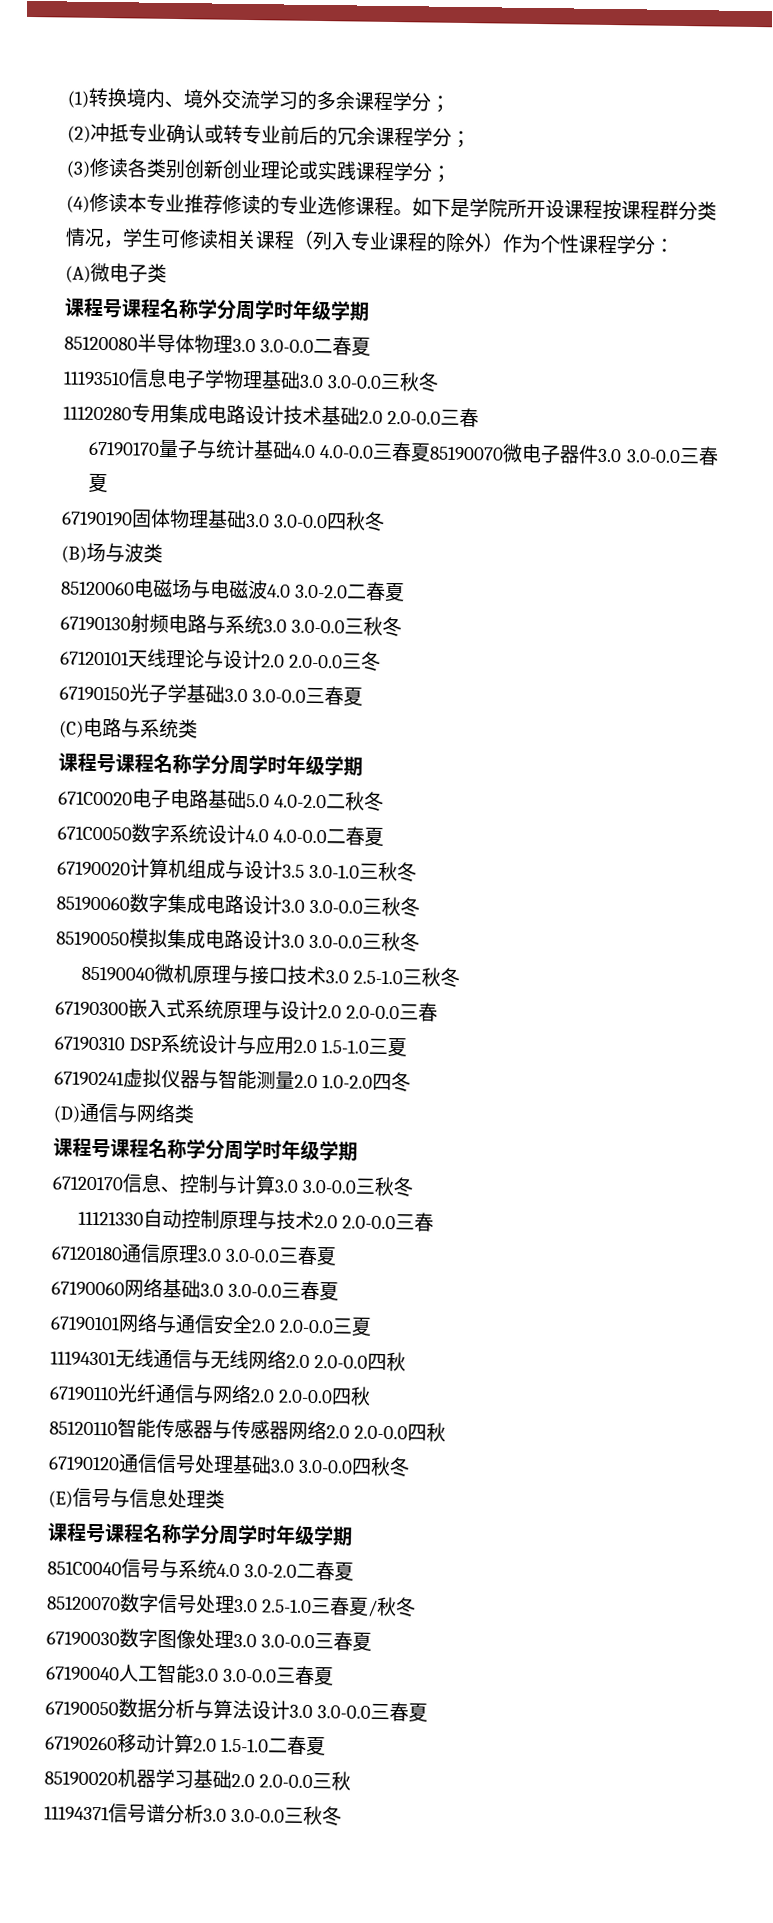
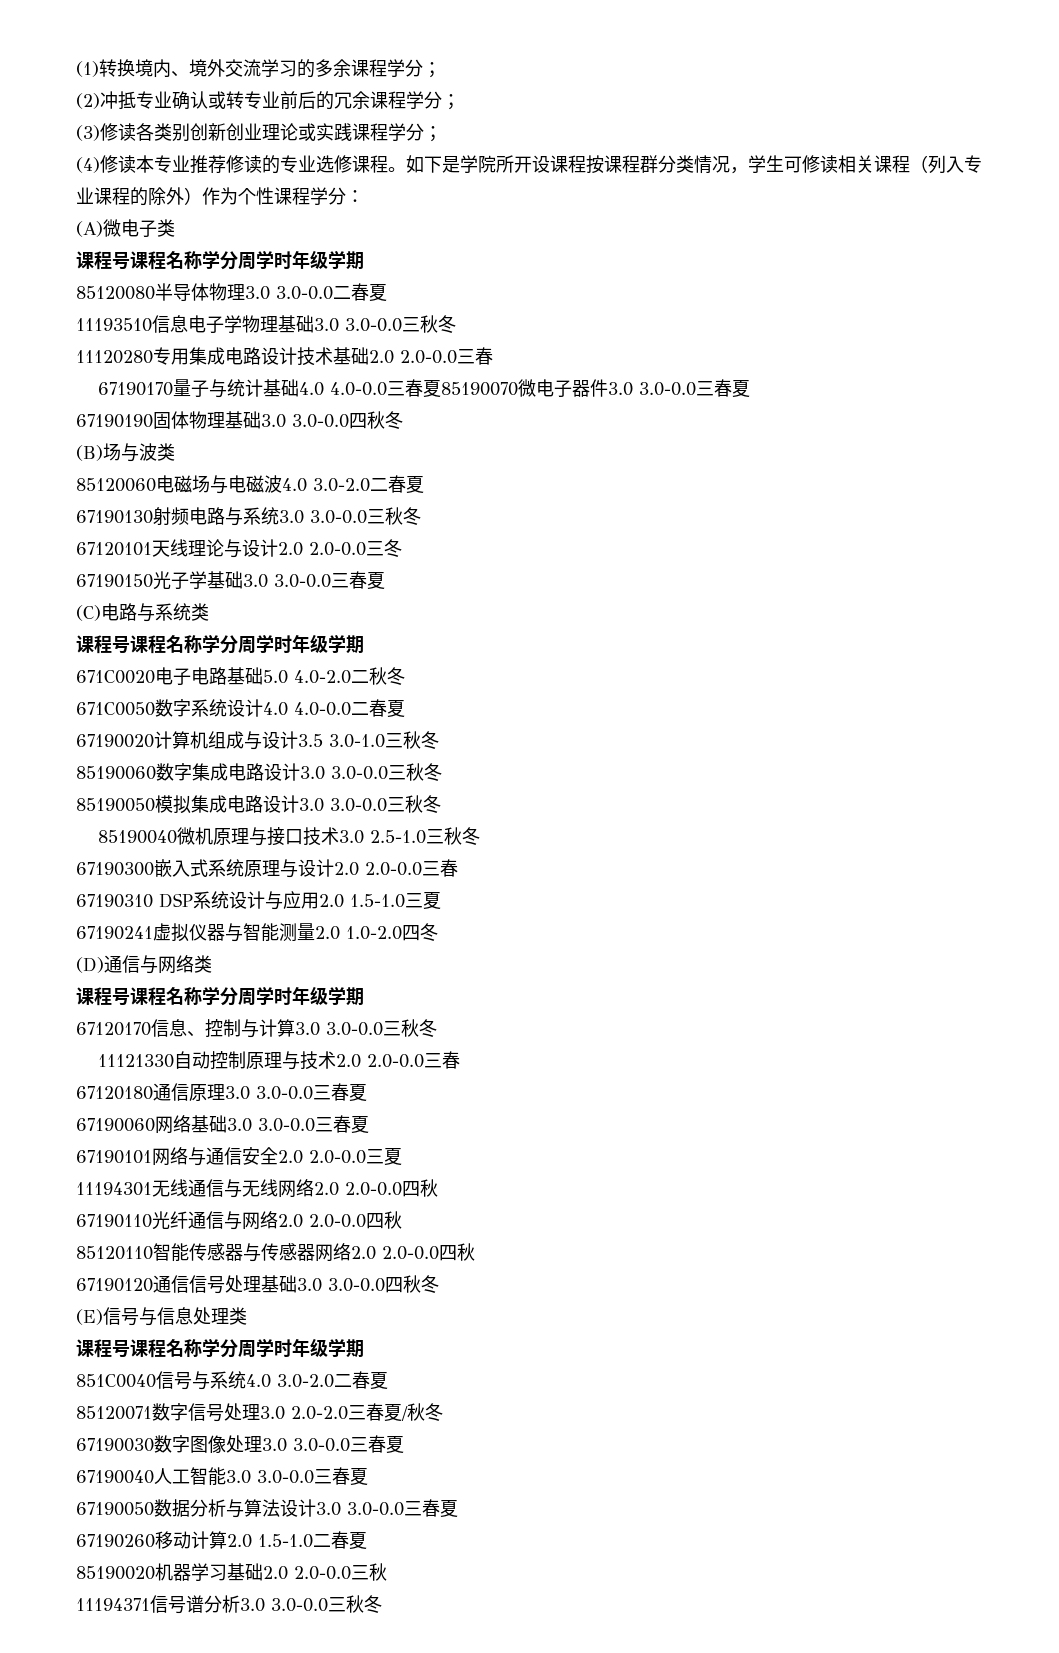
- 85120070数字信号处理3.0 2.5-1.0三春夏/秋冬
+ 85120071数字信号处理3.0 2.0-2.0三春夏/秋冬

